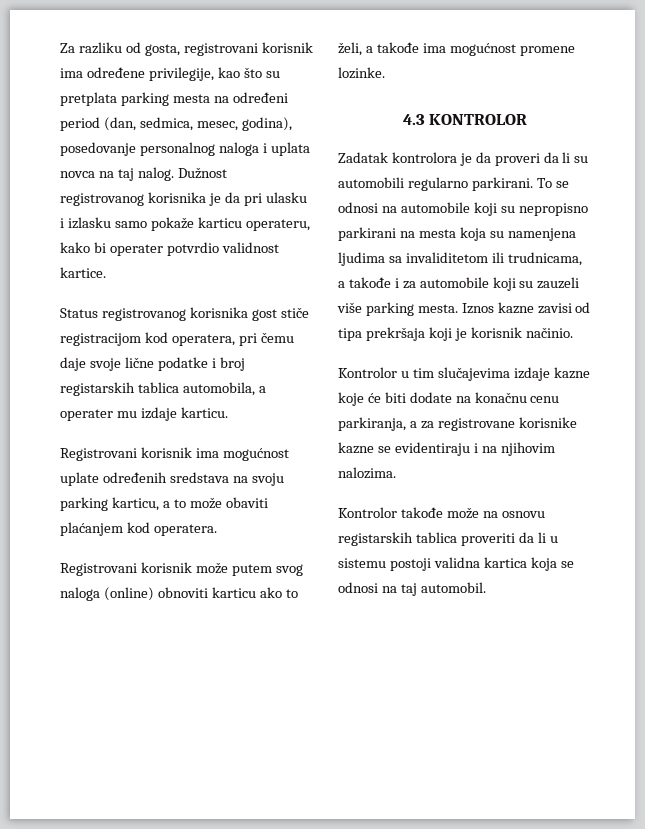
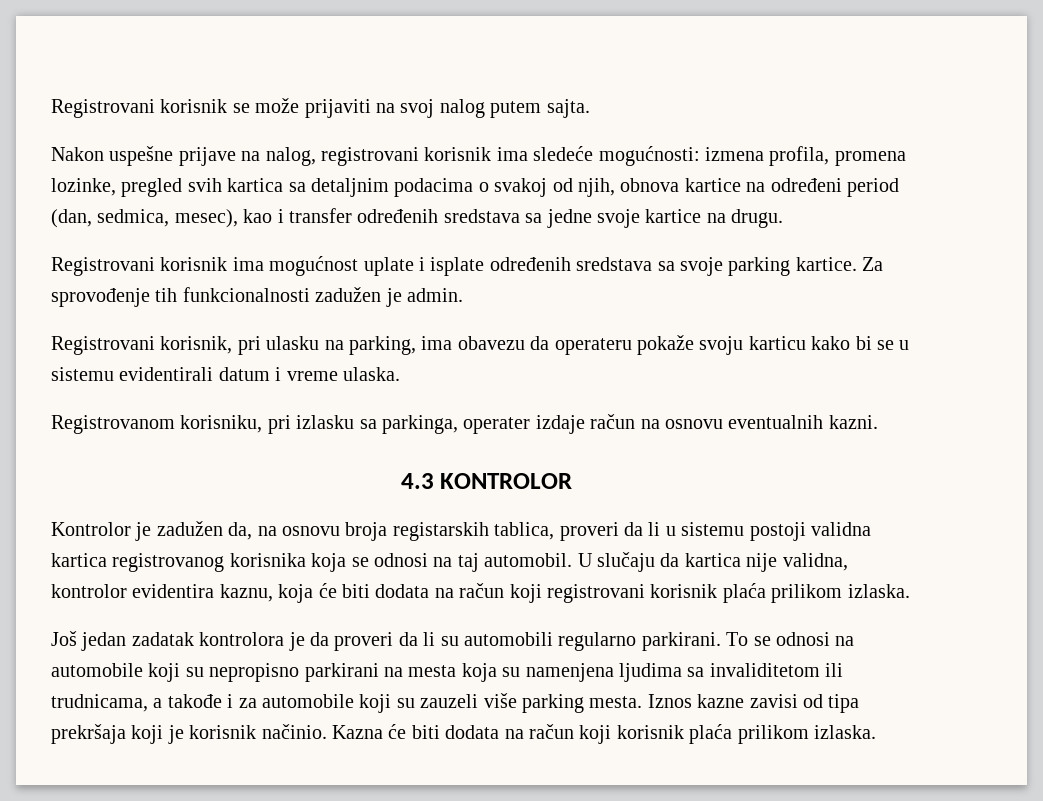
- Za razliku od gosta, registrovani korisnik ima određene privilegije, kao što su pretplata parking mesta na određeni period (dan, sedmica, mesec, godina), posedovanje personalnog naloga i uplata novca na taj nalog. Dužnost registrovanog korisnika je da pri ulasku i izlasku samo pokaže karticu operateru, kako bi operater potvrdio validnost kartice.
- Status registrovanog korisnika gost stiče registracijom kod operatera, pri čemu daje svoje lične podatke i broj registarskih tablica automobila, a operater mu izdaje karticu.
+ Registrovani korisnik se može prijaviti na svoj nalog putem sajta.
+ Nakon uspešne prijave na nalog, registrovani korisnik ima sledeće mogućnosti: izmena profila, promena lozinke, pregled svih kartica sa detaljnim podacima o svakoj od njih, obnova kartice na određeni period (dan, sedmica, mesec), kao i transfer određenih sredstava sa jedne svoje kartice na drugu.
- Registrovani korisnik ima mogućnost uplate određenih sredstava na svoju parking karticu, a to može obaviti plaćanjem kod operatera.
- Registrovani korisnik može putem svog naloga (online) obnoviti karticu ako to želi, a takođe ima mogućnost promene lozinke.
+ Registrovani korisnik ima mogućnost uplate i isplate određenih sredstava sa svoje parking kartice. Za sprovođenje tih funkcionalnosti zadužen je admin.
+ Registrovani korisnik, pri ulasku na parking, ima obavezu da operateru pokaže svoju karticu kako bi se u sistemu evidentirali datum i vreme ulaska.
+ Registrovanom korisniku, pri izlasku sa parkinga, operater izdaje račun na osnovu eventualnih kazni.
  4.3 KONTROLOR
- Zadatak kontrolora je da proveri da li su automobili regularno parkirani.
+ Kontrolor je zadužen da, na osnovu broja registarskih tablica, proveri da li u sistemu postoji validna kartica registrovanog korisnika koja se odnosi na taj automobil. U slučaju da kartica nije validna, kontrolor evidentira kaznu, koja će biti dodata na račun koji registrovani korisnik plaća prilikom izlaska.
+ Još jedan zadatak kontrolora je da proveri da li su automobili regularno parkirani.
- Iznos kazne zavisi od tipa prekršaja koji je korisnik načinio.
- Kontrolor u tim slučajevima izdaje kazne koje će biti dodate na konačnu cenu parkiranja, a za registrovane korisnike kazne se evidentiraju i na njihovim nalozima.
- Kontrolor takođe može na osnovu registarskih tablica proveriti da li u sistemu postoji validna kartica koja se odnosi na taj automobil.
+ Iznos kazne zavisi od tipa prekršaja koji je korisnik načinio. Kazna će biti dodata na račun koji korisnik plaća prilikom izlaska.

